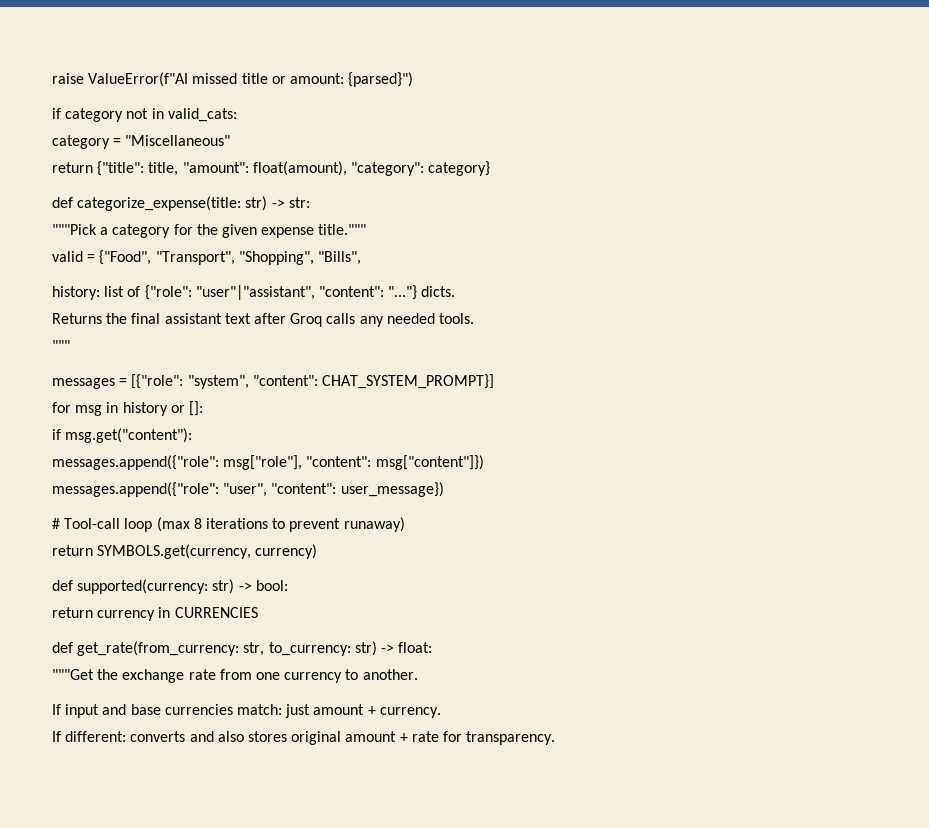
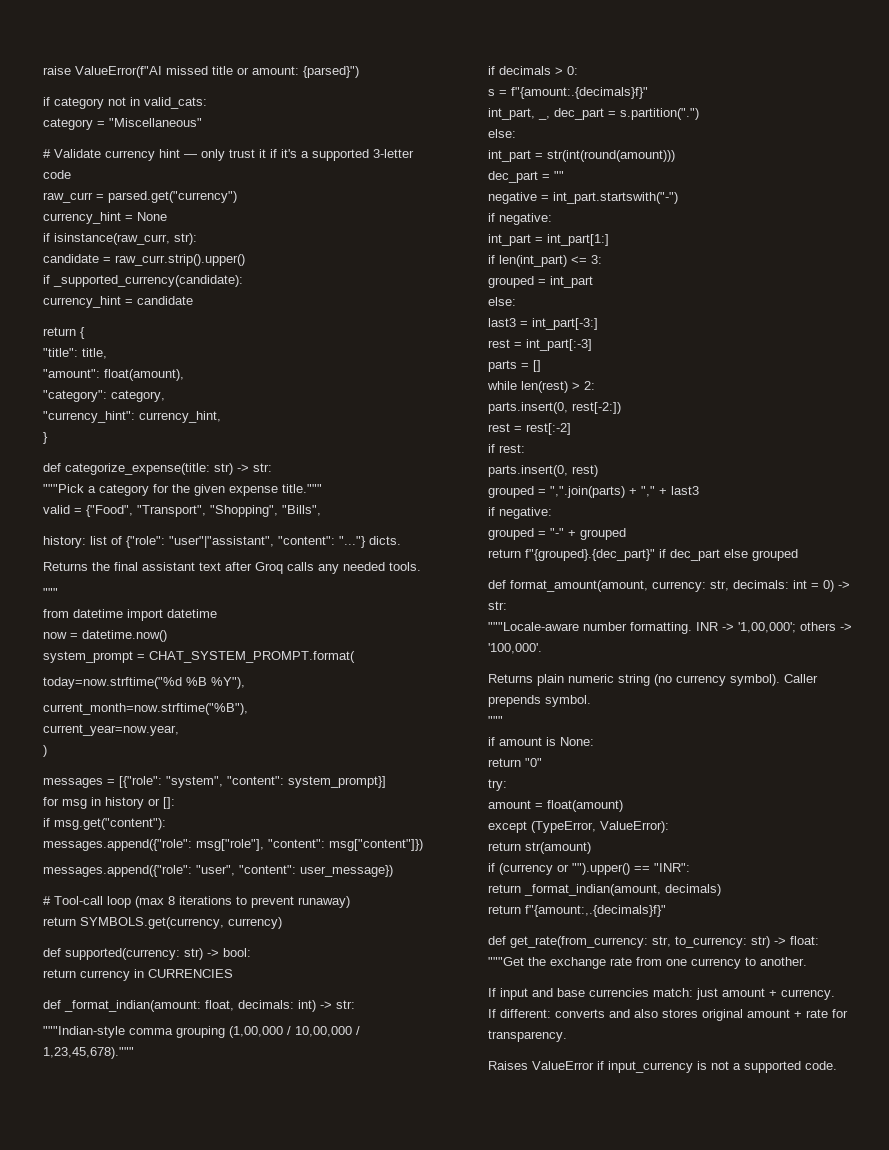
- return {"title": title, "amount": float(amount), "category": category}
+ # Validate currency hint — only trust it if it's a supported 3-letter code
+ raw_curr = parsed.get("currency")
+ currency_hint = None
+ if isinstance(raw_curr, str):
+ candidate = raw_curr.strip().upper()
+ if _supported_currency(candidate):
+ currency_hint = candidate
+ return {
+ "title": title,
+ "amount": float(amount),
+ "category": category,
+ "currency_hint": currency_hint,
+ }
+ from datetime import datetime
+ now = datetime.now()
+ system_prompt = CHAT_SYSTEM_PROMPT.format(
+ today=now.strftime("%d %B %Y"),
+ current_month=now.strftime("%B"),
+ current_year=now.year,
+ )
- messages = [{"role": "system", "content": CHAT_SYSTEM_PROMPT}]
+ messages = [{"role": "system", "content": system_prompt}]
+ def _format_indian(amount: float, decimals: int) -> str:
+ """Indian-style comma grouping (1,00,000 / 10,00,000 / 1,23,45,678)."""
+ if decimals > 0:
+ s = f"{amount:.{decimals}f}"
+ int_part, _, dec_part = s.partition(".")
+ else:
+ int_part = str(int(round(amount)))
+ dec_part = ""
+ negative = int_part.startswith("-")
+ if negative:
+ int_part = int_part[1:]
+ if len(int_part) <= 3:
+ grouped = int_part
+ else:
+ last3 = int_part[-3:]
+ rest = int_part[:-3]
+ parts = []
+ while len(rest) > 2:
+ parts.insert(0, rest[-2:])
+ rest = rest[:-2]
+ if rest:
+ parts.insert(0, rest)
+ grouped = ",".join(parts) + "," + last3
+ if negative:
+ grouped = "-" + grouped
+ return f"{grouped}.{dec_part}" if dec_part else grouped
+ def format_amount(amount, currency: str, decimals: int = 0) -> str:
+ """Locale-aware number formatting. INR -> '1,00,000'; others -> '100,000'.
+ Returns plain numeric string (no currency symbol). Caller prepends symbol.
+ """
+ if amount is None:
+ return "0"
+ try:
+ amount = float(amount)
+ except (TypeError, ValueError):
+ return str(amount)
+ if (currency or "").upper() == "INR":
+ return _format_indian(amount, decimals)
+ return f"{amount:,.{decimals}f}"
+ Raises ValueError if input_currency is not a supported code.

